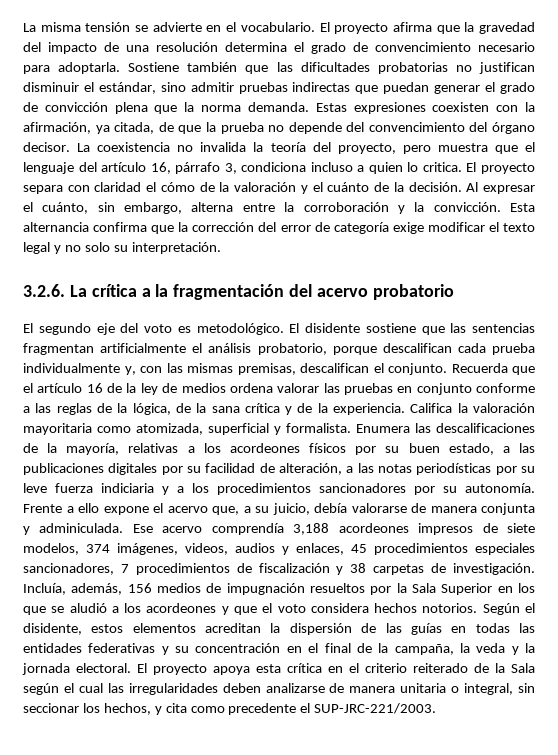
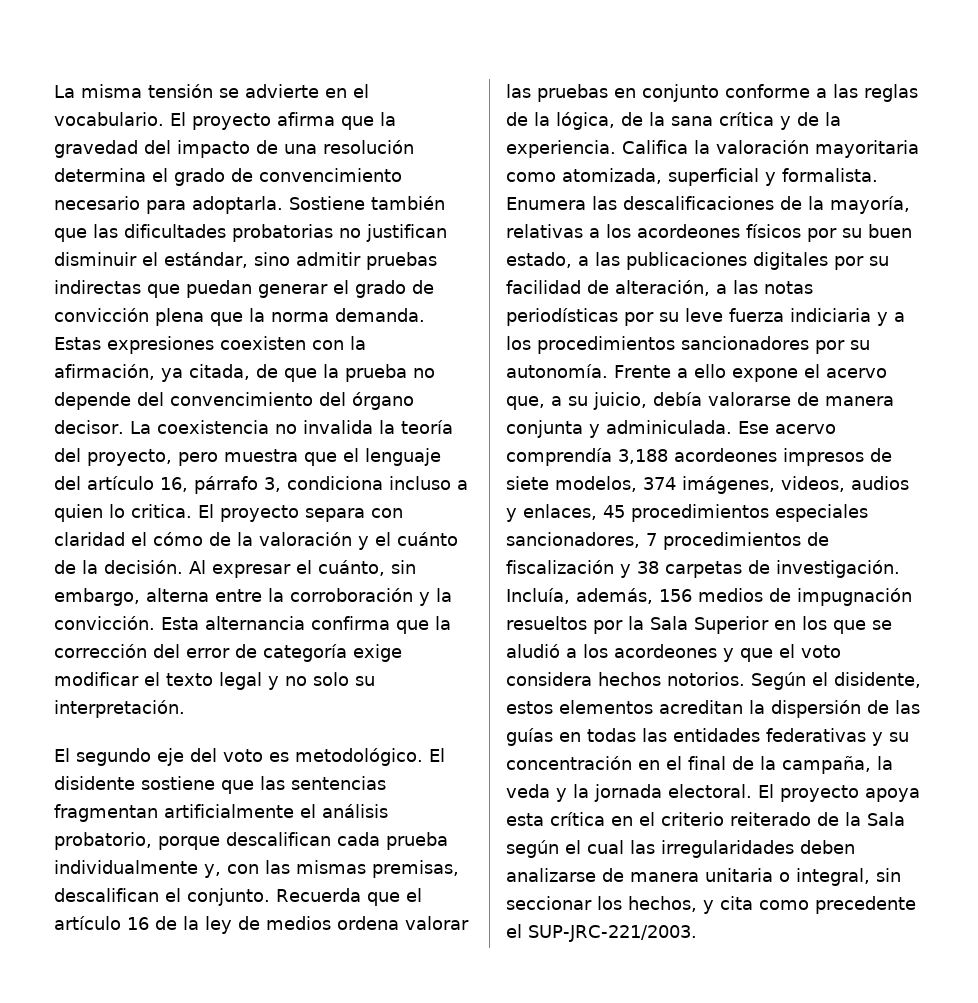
- 3.2.6. La crítica a la fragmentación del acervo probatorio

